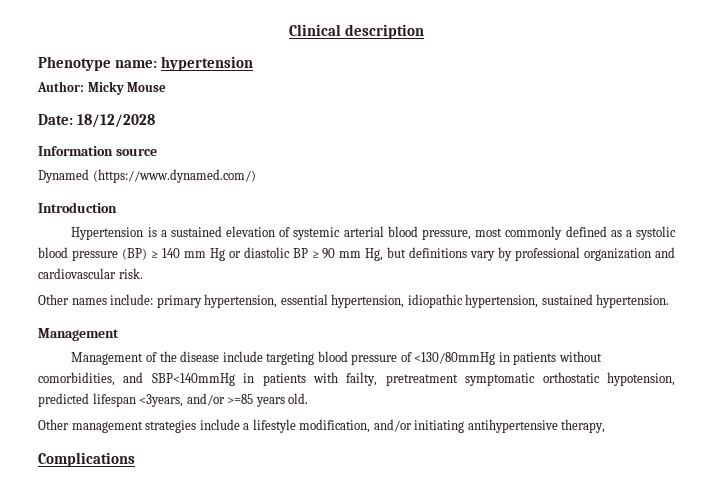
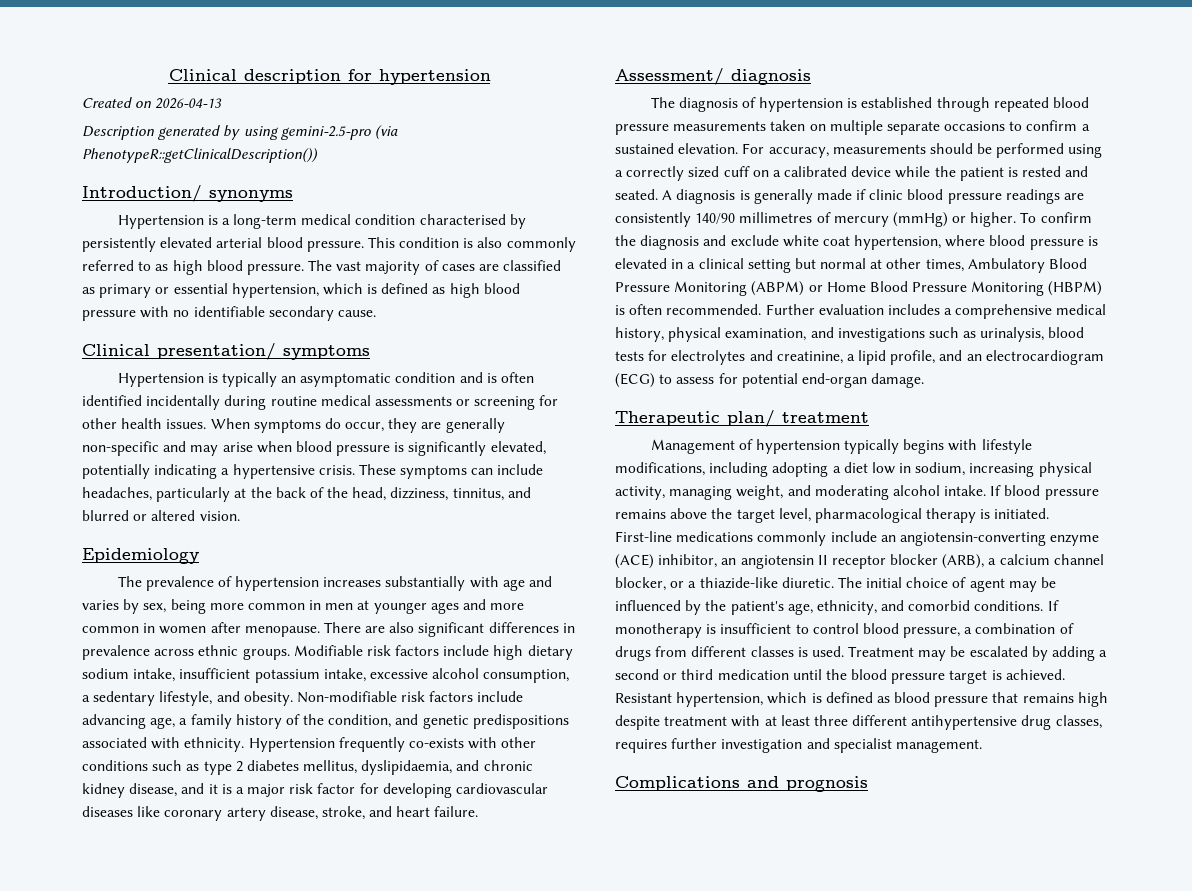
- Clinical description
- Phenotype name: hypertension
+ Clinical description for hypertension
- Author: Micky Mouse
- Date: 18/12/2028
- Information source
- Dynamed (https://www.dynamed.com/)
- Introduction
- Hypertension is a sustained elevation of systemic arterial blood pressure, most commonly defined as a systolic blood pressure (BP) ≥ 140 mm Hg or diastolic BP ≥ 90 mm Hg, but definitions vary by professional organization and cardiovascular risk.
- Other names include: primary hypertension, essential hypertension, idiopathic hypertension, sustained hypertension.
- Management
- Management of the disease include targeting blood pressure of <130/80mmHg in patients without comorbidities, and SBP<140mmHg in patients with failty, pretreatment symptomatic orthostatic hypotension, predicted lifespan <3years, and/or >=85 years old.
- Other management strategies include a lifestyle modification, and/or initiating antihypertensive therapy,
+ Created on 2026-04-13
+ Description generated by using gemini-2.5-pro (via PhenotypeR::getClinicalDescription())
+ Introduction/ synonyms
+ Hypertension is a long-term medical condition characterised by persistently elevated arterial blood pressure. This condition is also commonly referred to as high blood pressure. The vast majority of cases are classified as primary or essential hypertension, which is defined as high blood pressure with no identifiable secondary cause.
+ Clinical presentation/ symptoms
+ Hypertension is typically an asymptomatic condition and is often identified incidentally during routine medical assessments or screening for other health issues. When symptoms do occur, they are generally non-specific and may arise when blood pressure is significantly elevated, potentially indicating a hypertensive crisis. These symptoms can include headaches, particularly at the back of the head, dizziness, tinnitus, and blurred or altered vision.
+ Epidemiology
+ The prevalence of hypertension increases substantially with age and varies by sex, being more common in men at younger ages and more common in women after menopause. There are also significant differences in prevalence across ethnic groups. Modifiable risk factors include high dietary sodium intake, insufficient potassium intake, excessive alcohol consumption, a sedentary lifestyle, and obesity. Non-modifiable risk factors include advancing age, a family history of the condition, and genetic predispositions associated with ethnicity. Hypertension frequently co-exists with other conditions such as type 2 diabetes mellitus, dyslipidaemia, and chronic kidney disease, and it is a major risk factor for developing cardiovascular diseases like coronary artery disease, stroke, and heart failure.
+ Assessment/ diagnosis
+ The diagnosis of hypertension is established through repeated blood pressure measurements taken on multiple separate occasions to confirm a sustained elevation. For accuracy, measurements should be performed using a correctly sized cuff on a calibrated device while the patient is rested and seated. A diagnosis is generally made if clinic blood pressure readings are consistently 140/90 millimetres of mercury (mmHg) or higher. To confirm the diagnosis and exclude white coat hypertension, where blood pressure is elevated in a clinical setting but normal at other times, Ambulatory Blood Pressure Monitoring (ABPM) or Home Blood Pressure Monitoring (HBPM) is often recommended. Further evaluation includes a comprehensive medical history, physical examination, and investigations such as urinalysis, blood tests for electrolytes and creatinine, a lipid profile, and an electrocardiogram (ECG) to assess for potential end-organ damage.
+ Therapeutic plan/ treatment
+ Management of hypertension typically begins with lifestyle modifications, including adopting a diet low in sodium, increasing physical activity, managing weight, and moderating alcohol intake. If blood pressure remains above the target level, pharmacological therapy is initiated. First-line medications commonly include an angiotensin-converting enzyme (ACE) inhibitor, an angiotensin II receptor blocker (ARB), a calcium channel blocker, or a thiazide-like diuretic. The initial choice of agent may be influenced by the patient's age, ethnicity, and comorbid conditions. If monotherapy is insufficient to control blood pressure, a combination of drugs from different classes is used. Treatment may be escalated by adding a second or third medication until the blood pressure target is achieved. Resistant hypertension, which is defined as blood pressure that remains high despite treatment with at least three different antihypertensive drug classes, requires further investigation and specialist management.
- Complications
+ Complications and prognosis

